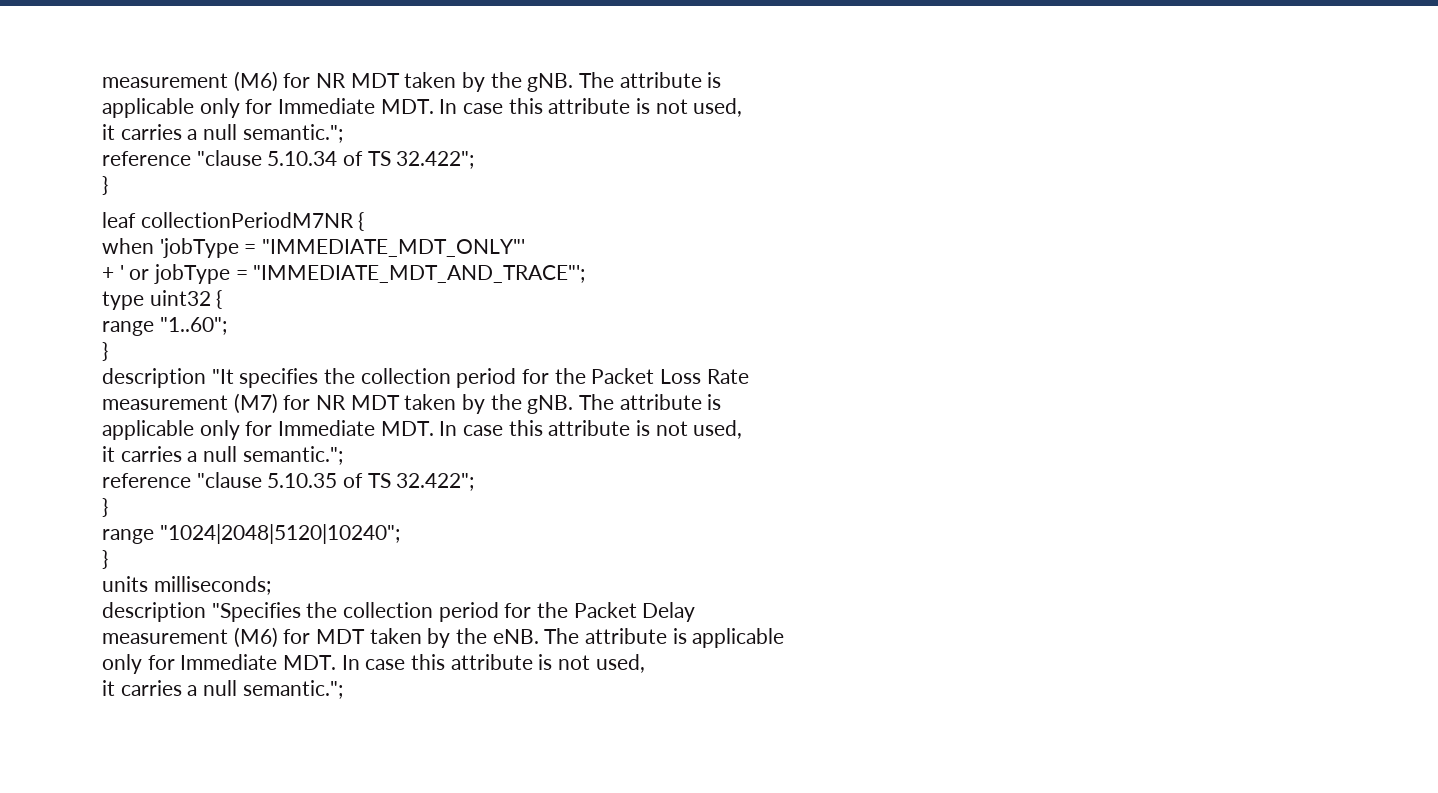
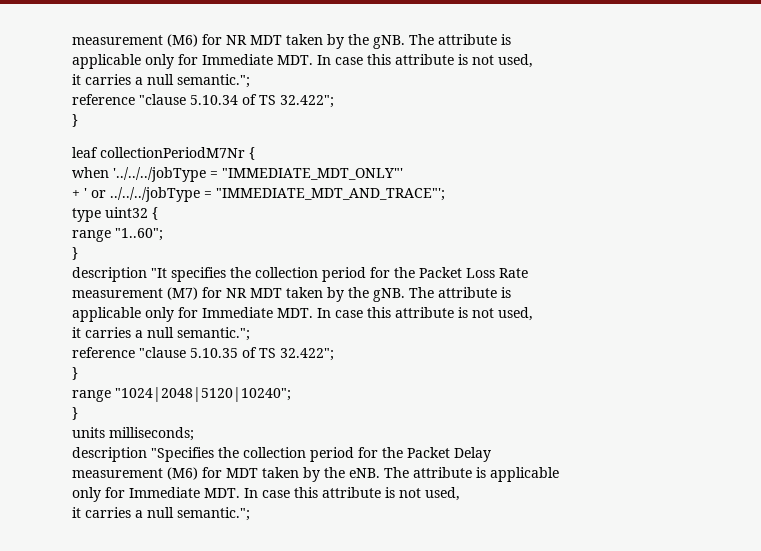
- leaf collectionPeriodM7NR {
+ leaf collectionPeriodM7Nr {
- when 'jobType = "IMMEDIATE_MDT_ONLY"'
+ when '../../../jobType = "IMMEDIATE_MDT_ONLY"'
- + ' or jobType = "IMMEDIATE_MDT_AND_TRACE"';
+ + ' or ../../../jobType = "IMMEDIATE_MDT_AND_TRACE"';

